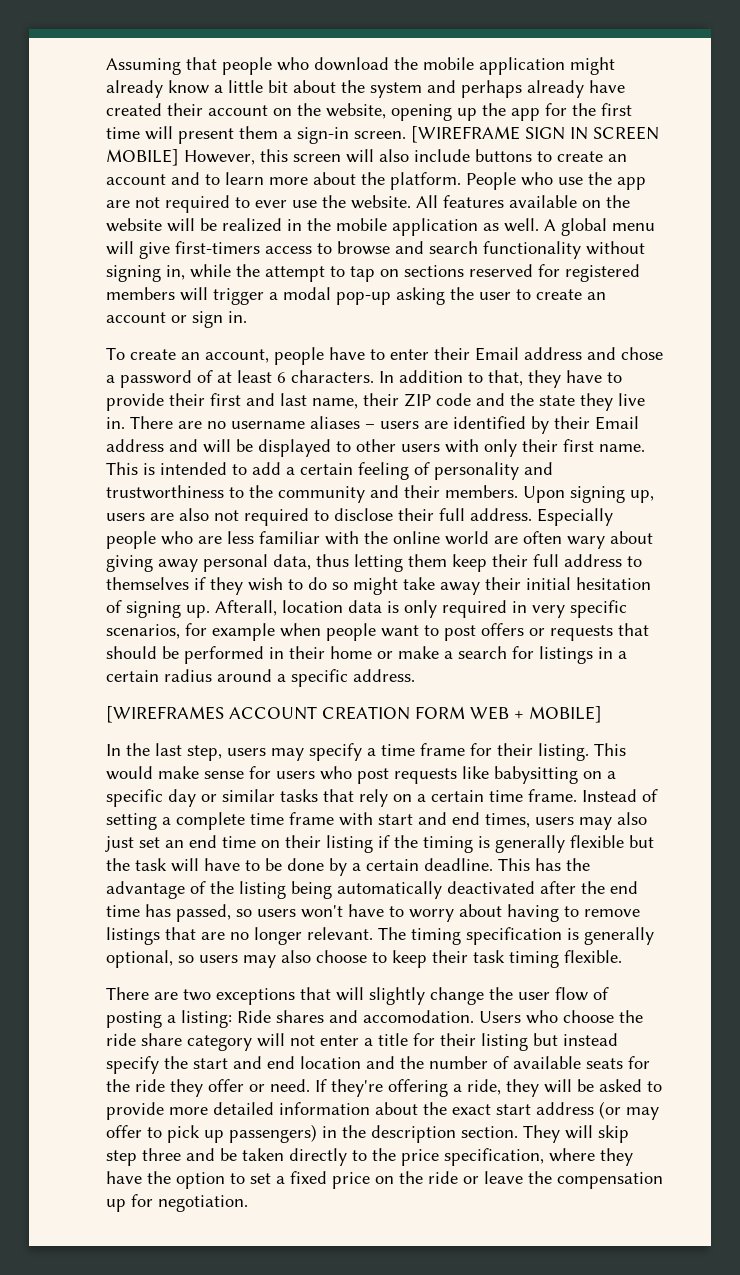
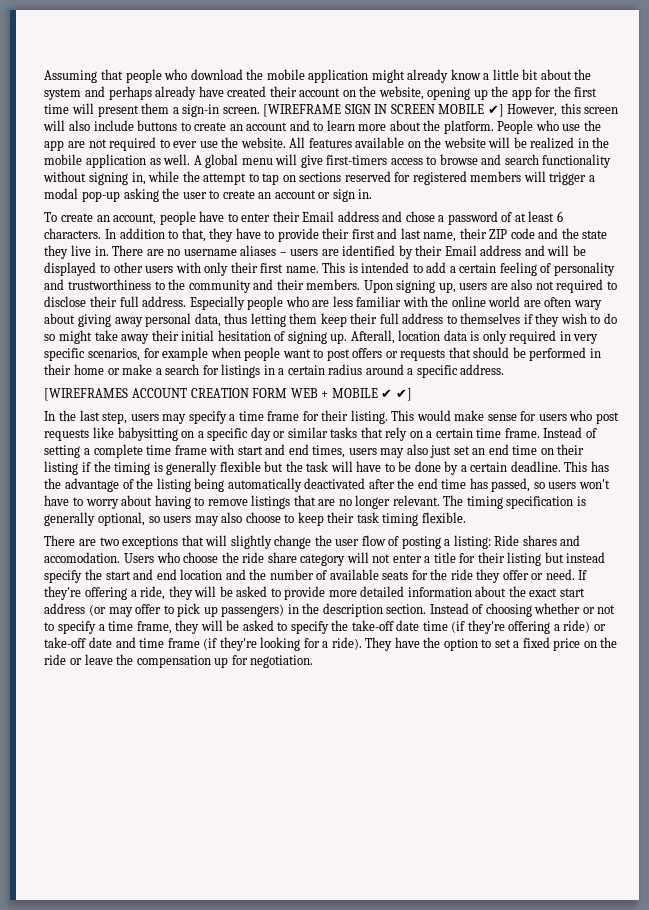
- [WIREFRAME SIGN IN SCREEN MOBILE] However, this screen will also include buttons to create an account and to learn more about the platform.
+ [WIREFRAME SIGN IN SCREEN MOBILE ✔] However, this screen will also include buttons to create an account and to learn more about the platform.
- [WIREFRAMES ACCOUNT CREATION FORM WEB + MOBILE]
+ [WIREFRAMES ACCOUNT CREATION FORM WEB + MOBILE ✔ ✔]
- They will skip step three and be taken directly to the price specification, where they have the option to set a fixed price on the ride or leave the compensation up for negotiation.
+ Instead of choosing whether or not to specify a time frame, they will be asked to specify the take-off date time (if they're offering a ride) or take-off date and time frame (if they're looking for a ride). They have the option to set a fixed price on the ride or leave the compensation up for negotiation.

